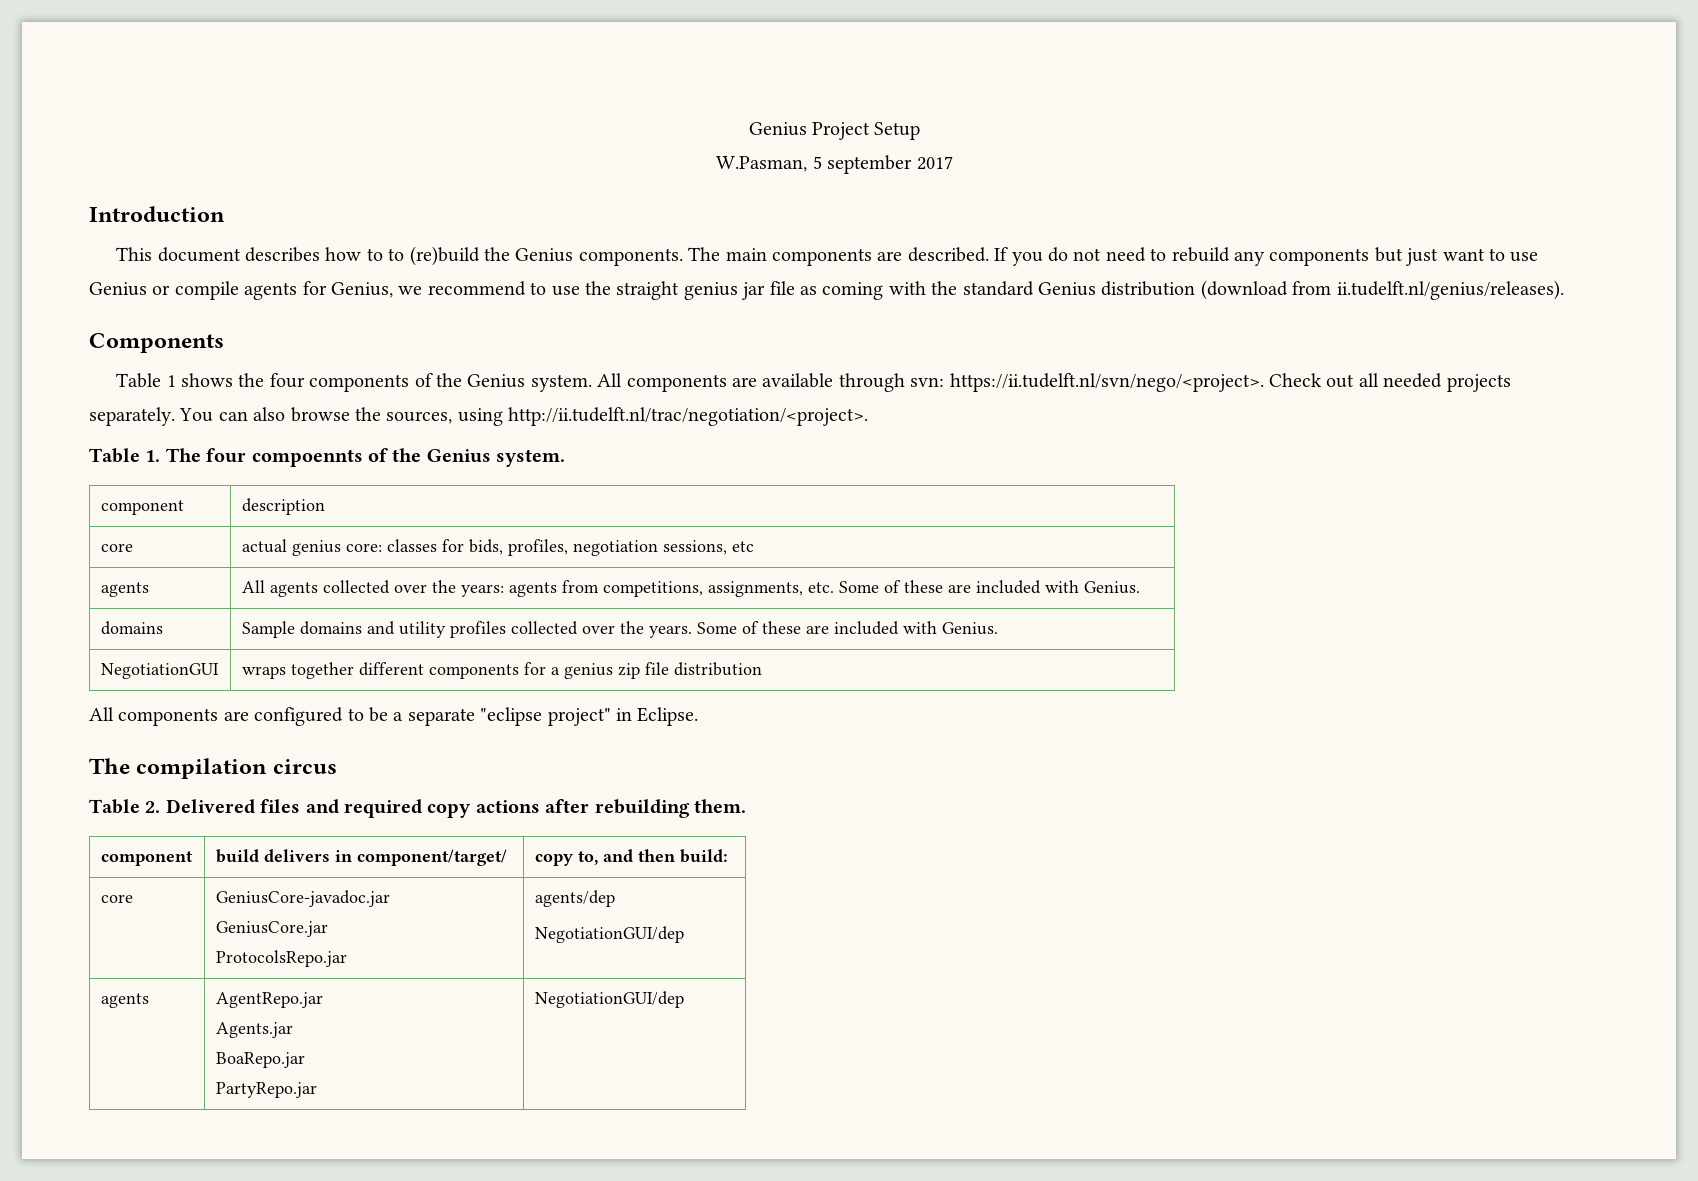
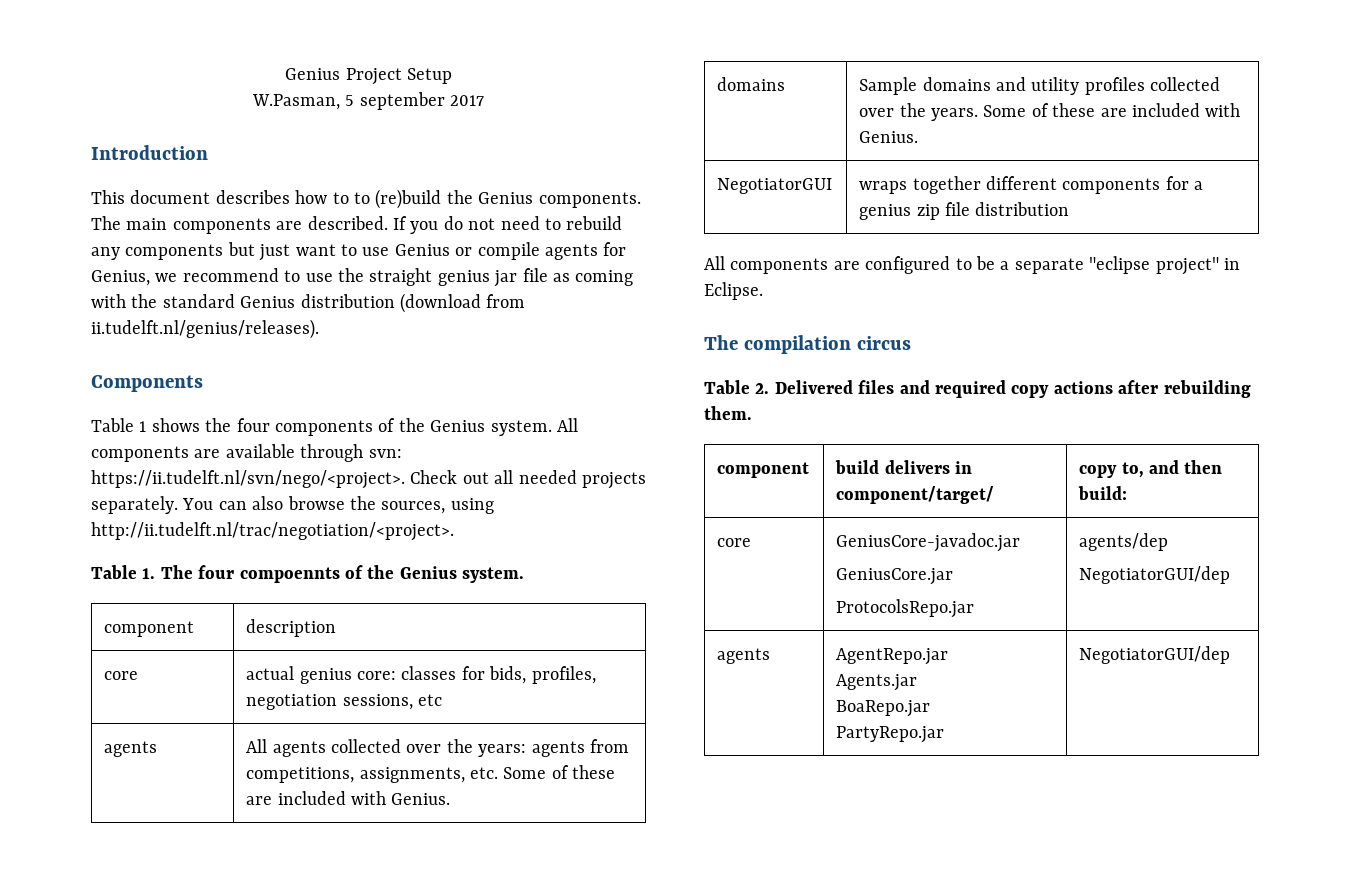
- NegotiationGUI | wraps together different components for a genius zip file distribution
+ NegotiatorGUI | wraps together different components for a genius zip file distribution
  core | GeniusCore-javadoc.jar
  GeniusCore.jar
  ProtocolsRepo.jar | agents/dep
- NegotiationGUI/dep
+ NegotiatorGUI/dep
  agents | AgentRepo.jar
  Agents.jar
  BoaRepo.jar
- PartyRepo.jar | NegotiationGUI/dep
+ PartyRepo.jar | NegotiatorGUI/dep

